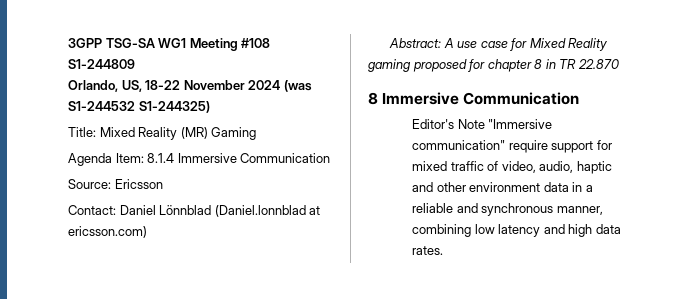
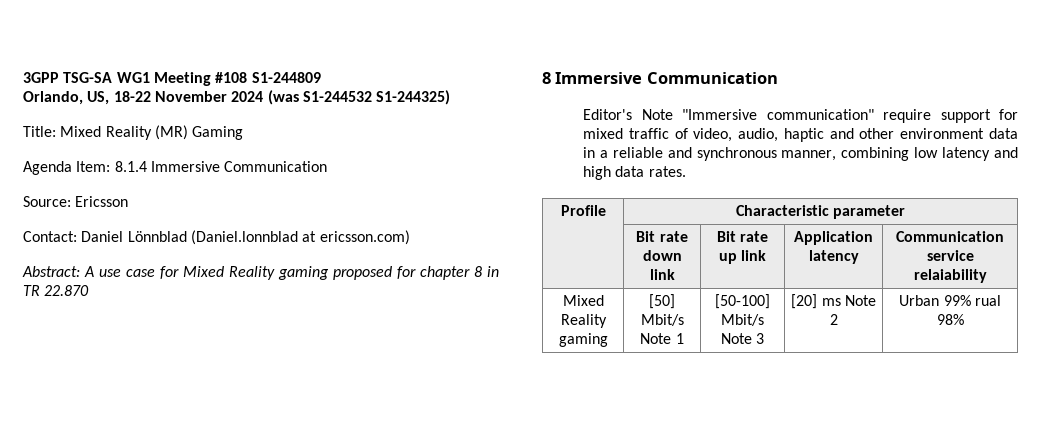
+ Profile | Characteristic parameter
+ | Bit rate down link | Bit rate up link | Application latency | Communication service relaiability
+ Mixed Reality gaming | [50] Mbit/s Note 1 | [50-100] Mbit/s Note 3 | [20] ms Note 2 | Urban 99% rual 98%

